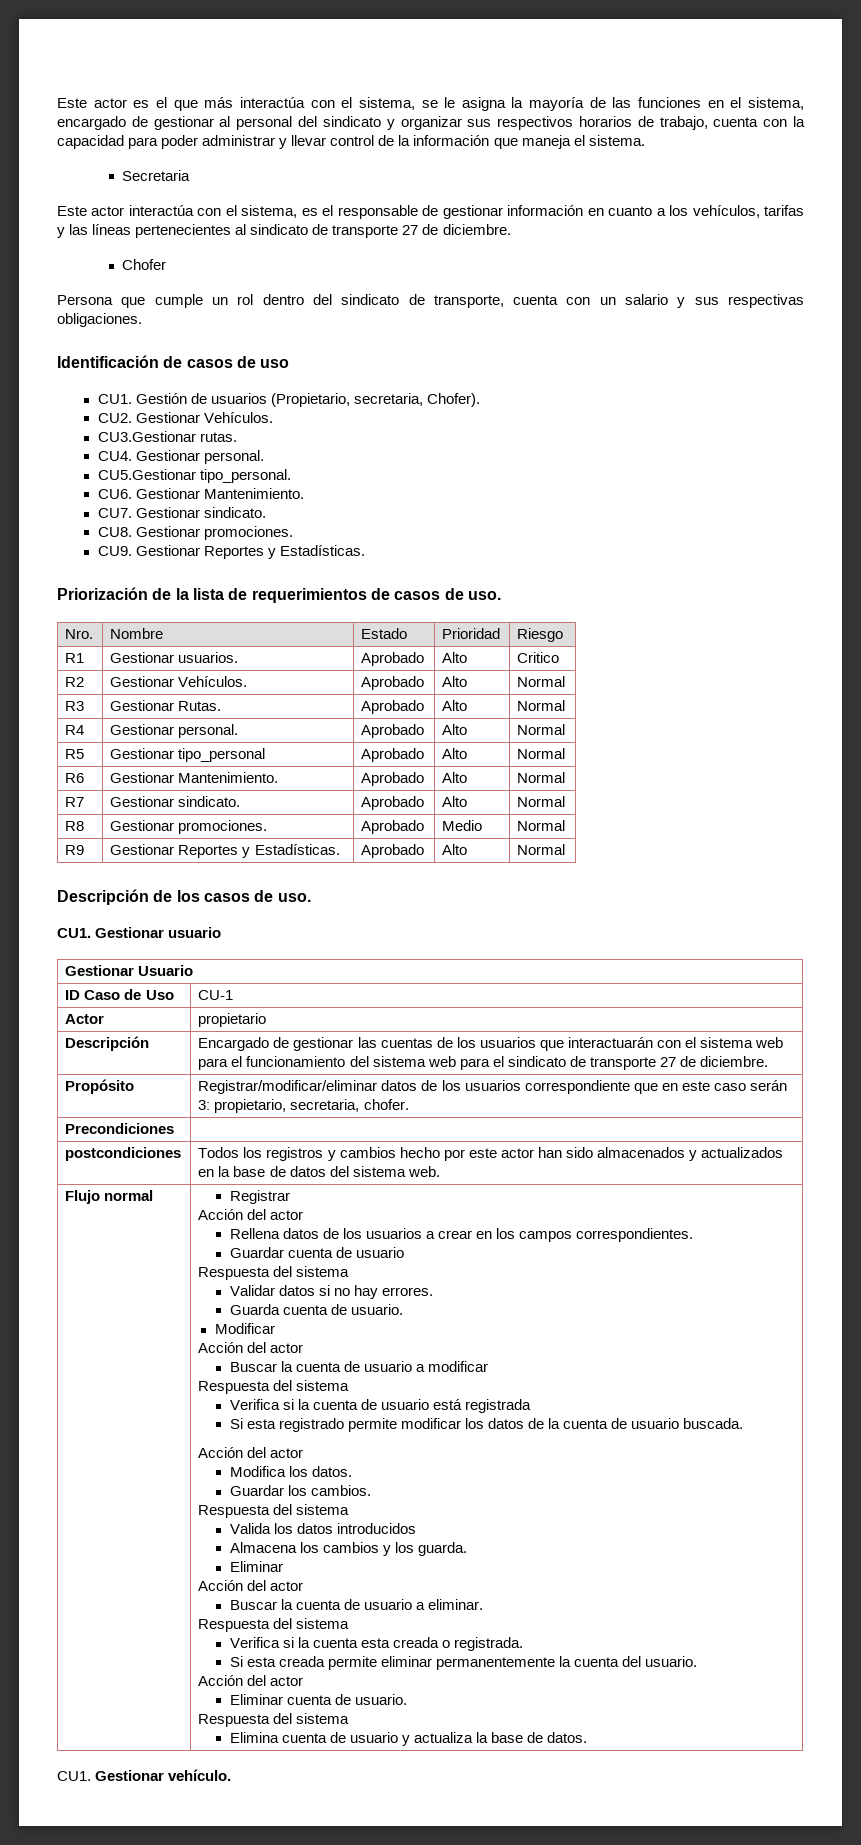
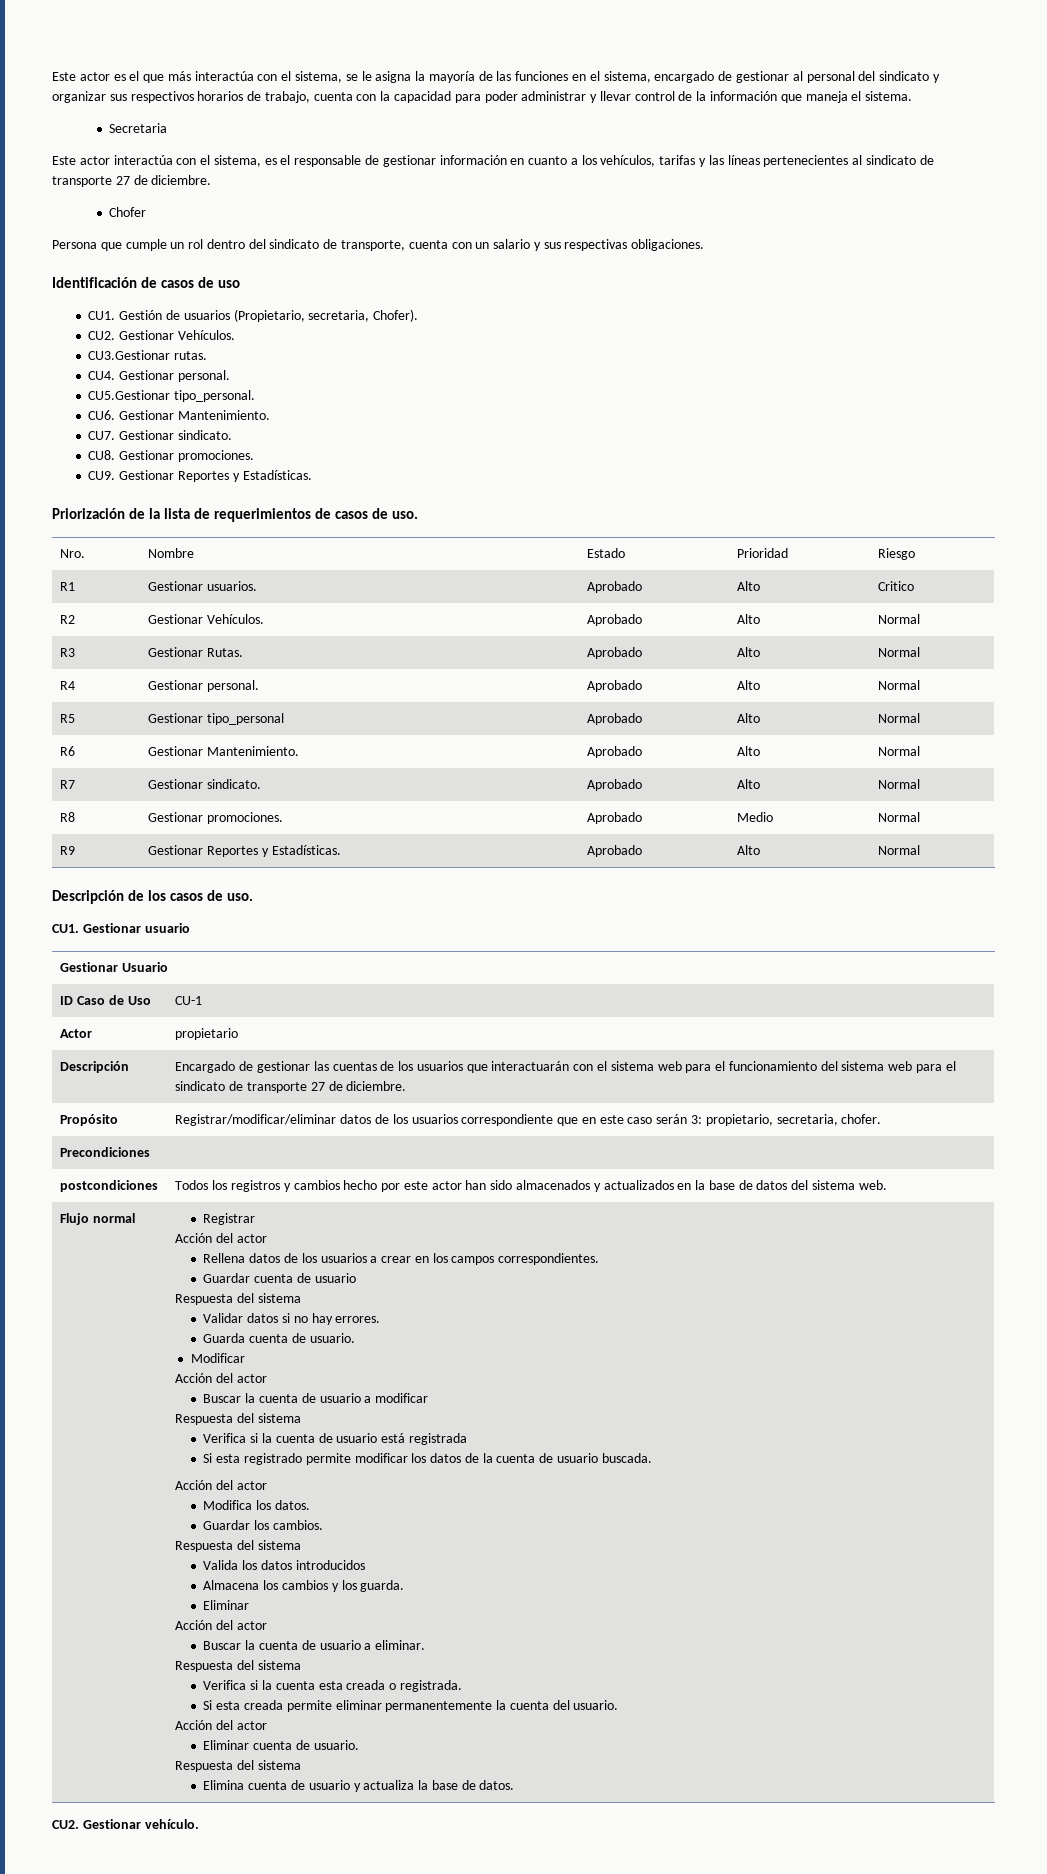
- CU1. Gestionar vehículo.
+ CU2. Gestionar vehículo.

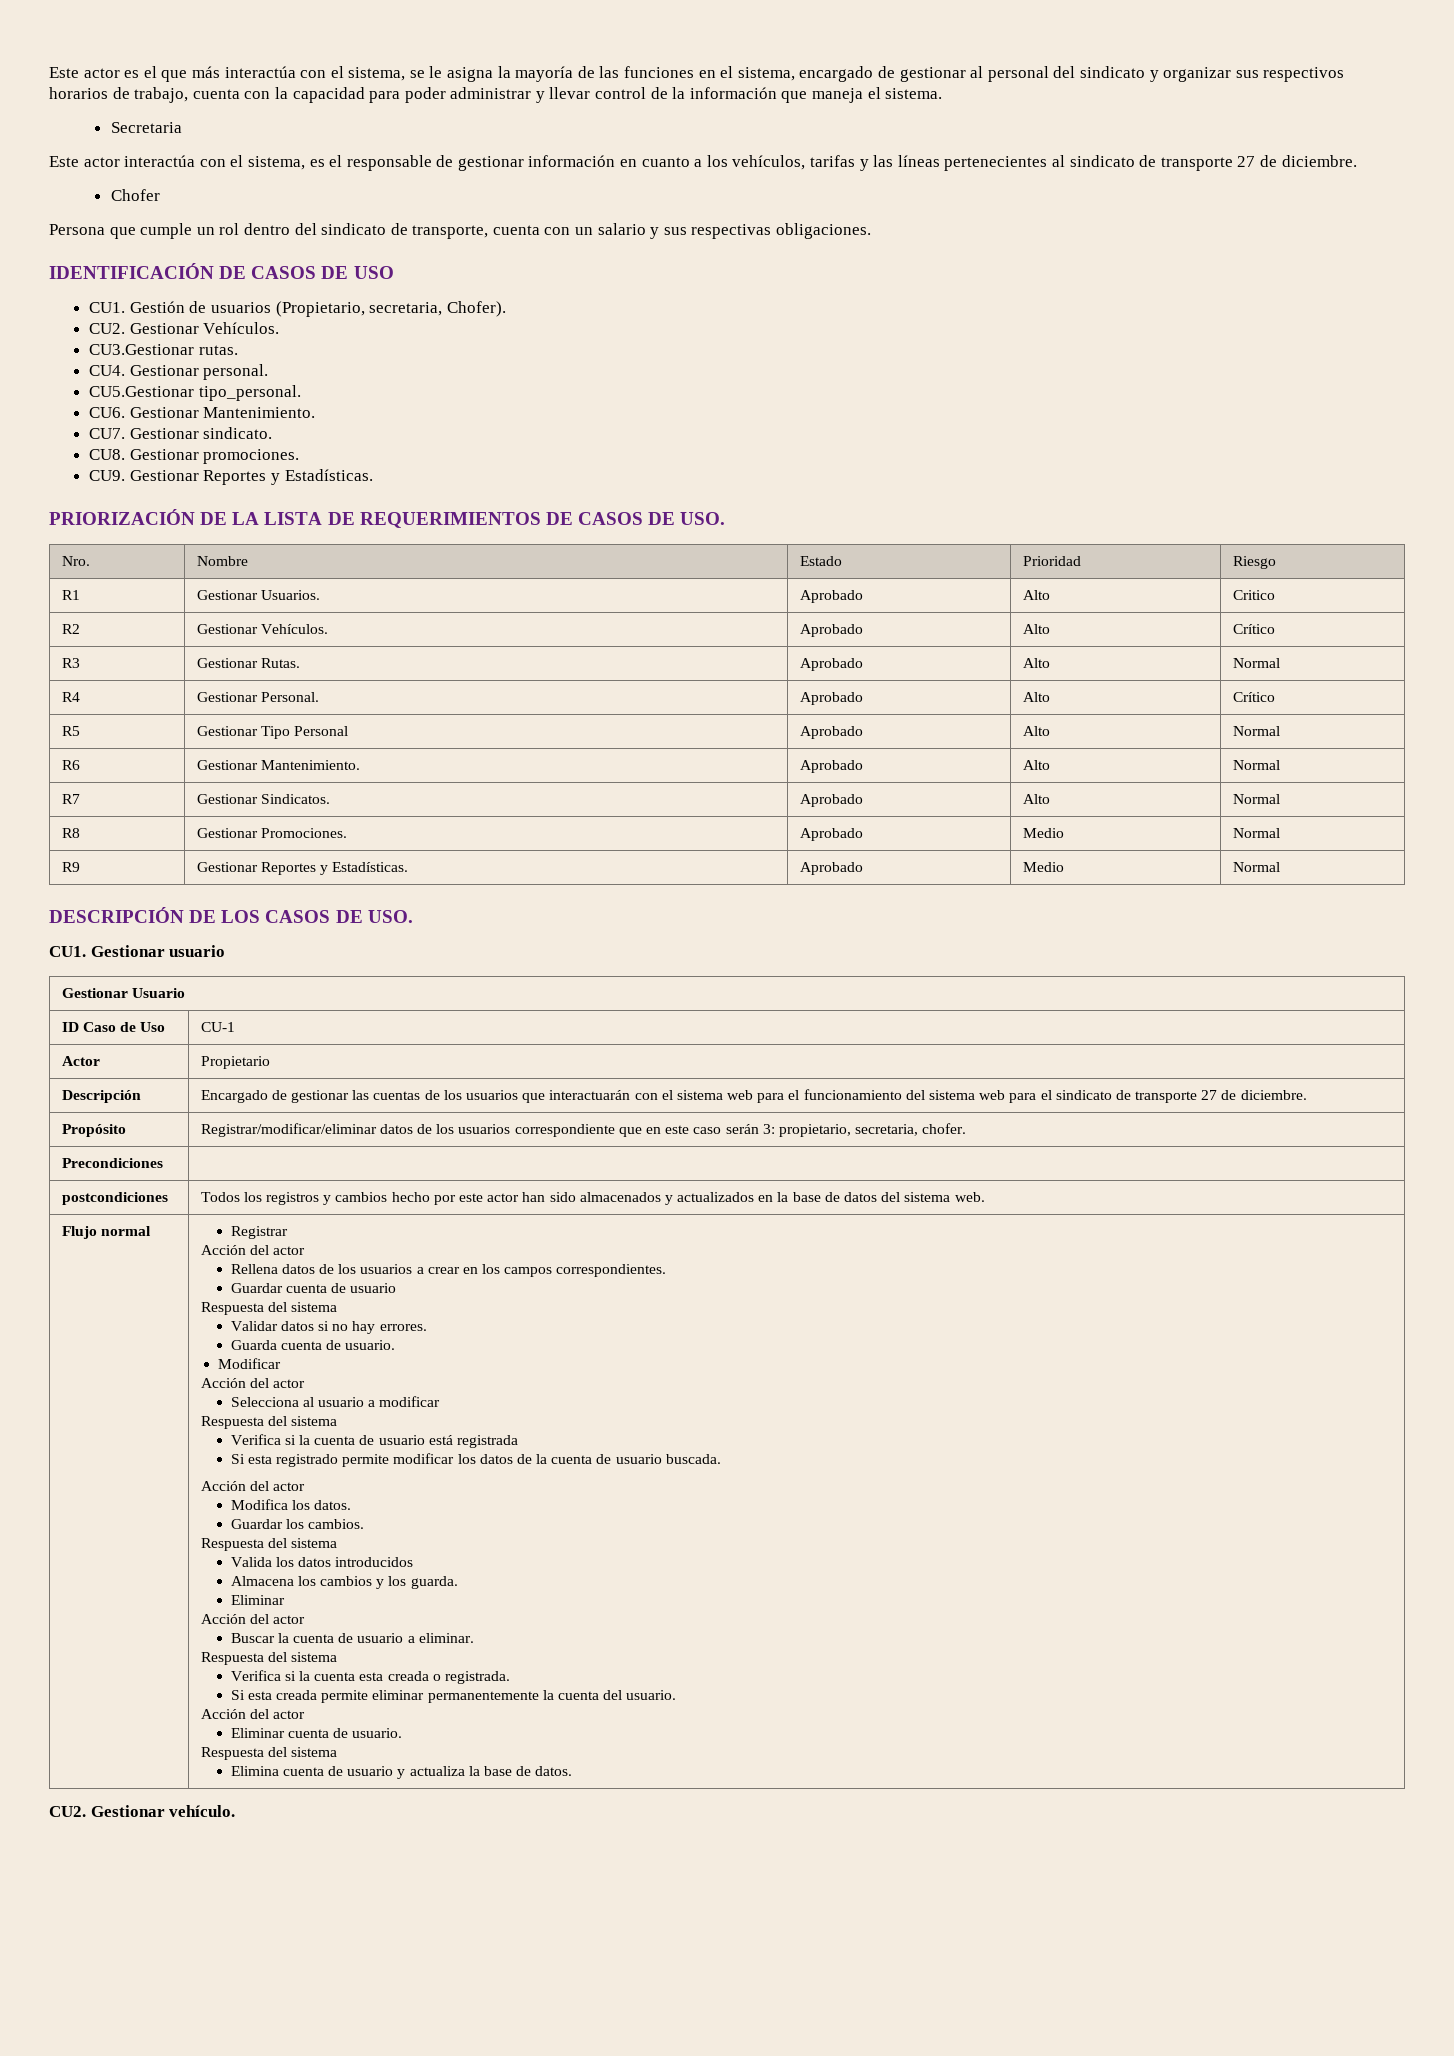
- Identificación de casos de uso
+ IDENTIFICACIÓN DE CASOS DE USO
- Priorización de la lista de requerimientos de casos de uso.
+ PRIORIZACIÓN DE LA LISTA DE REQUERIMIENTOS DE CASOS DE USO.
- R1 | Gestionar usuarios. | Aprobado | Alto | Critico
+ R1 | Gestionar Usuarios. | Aprobado | Alto | Critico
- R2 | Gestionar Vehículos. | Aprobado | Alto | Normal
+ R2 | Gestionar Vehículos. | Aprobado | Alto | Crítico
- R4 | Gestionar personal. | Aprobado | Alto | Normal
+ R4 | Gestionar Personal. | Aprobado | Alto | Crítico
- R5 | Gestionar tipo_personal | Aprobado | Alto | Normal
+ R5 | Gestionar Tipo Personal | Aprobado | Alto | Normal
- R7 | Gestionar sindicato. | Aprobado | Alto | Normal
+ R7 | Gestionar Sindicatos. | Aprobado | Alto | Normal
- R8 | Gestionar promociones. | Aprobado | Medio | Normal
+ R8 | Gestionar Promociones. | Aprobado | Medio | Normal
- R9 | Gestionar Reportes y Estadísticas. | Aprobado | Alto | Normal
- Descripción de los casos de uso.
+ R9 | Gestionar Reportes y Estadísticas. | Aprobado | Medio | Normal
+ DESCRIPCIÓN DE LOS CASOS DE USO.
- Actor | propietario
+ Actor | Propietario
- Buscar la cuenta de usuario a modificar
+ Selecciona al usuario a modificar

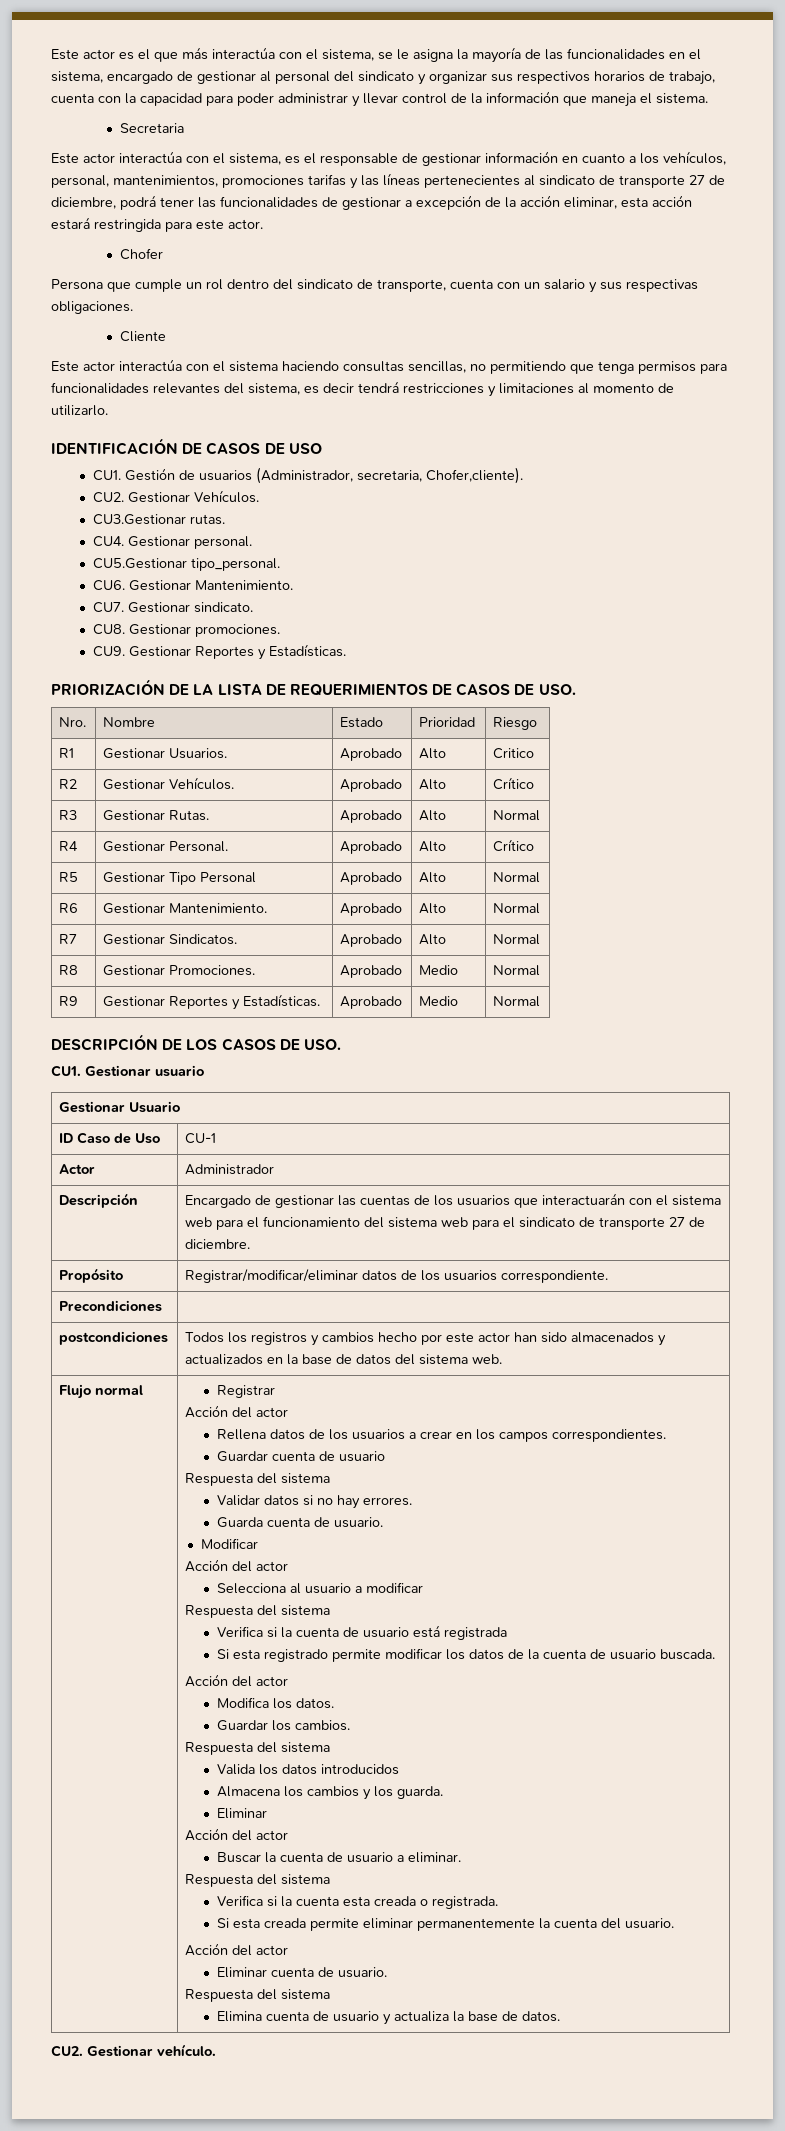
- Este actor es el que más interactúa con el sistema, se le asigna la mayoría de las funciones en el sistema, encargado de gestionar al personal del sindicato y organizar sus respectivos horarios de trabajo, cuenta con la capacidad para poder administrar y llevar control de la información que maneja el sistema.
+ Este actor es el que más interactúa con el sistema, se le asigna la mayoría de las funcionalidades en el sistema, encargado de gestionar al personal del sindicato y organizar sus respectivos horarios de trabajo, cuenta con la capacidad para poder administrar y llevar control de la información que maneja el sistema.
- Este actor interactúa con el sistema, es el responsable de gestionar información en cuanto a los vehículos, tarifas y las líneas pertenecientes al sindicato de transporte 27 de diciembre.
+ Este actor interactúa con el sistema, es el responsable de gestionar información en cuanto a los vehículos, personal, mantenimientos, promociones tarifas y las líneas pertenecientes al sindicato de transporte 27 de diciembre, podrá tener las funcionalidades de gestionar a excepción de la acción eliminar, esta acción estará restringida para este actor.
+ Cliente
+ Este actor interactúa con el sistema haciendo consultas sencillas, no permitiendo que tenga permisos para funcionalidades relevantes del sistema, es decir tendrá restricciones y limitaciones al momento de utilizarlo.
- CU1. Gestión de usuarios (Propietario, secretaria, Chofer).
+ CU1. Gestión de usuarios (Administrador, secretaria, Chofer,cliente).
- Actor | Propietario
+ Actor | Administrador
- Propósito | Registrar/modificar/eliminar datos de los usuarios correspondiente que en este caso serán 3: propietario, secretaria, chofer.
+ Propósito | Registrar/modificar/eliminar datos de los usuarios correspondiente.

